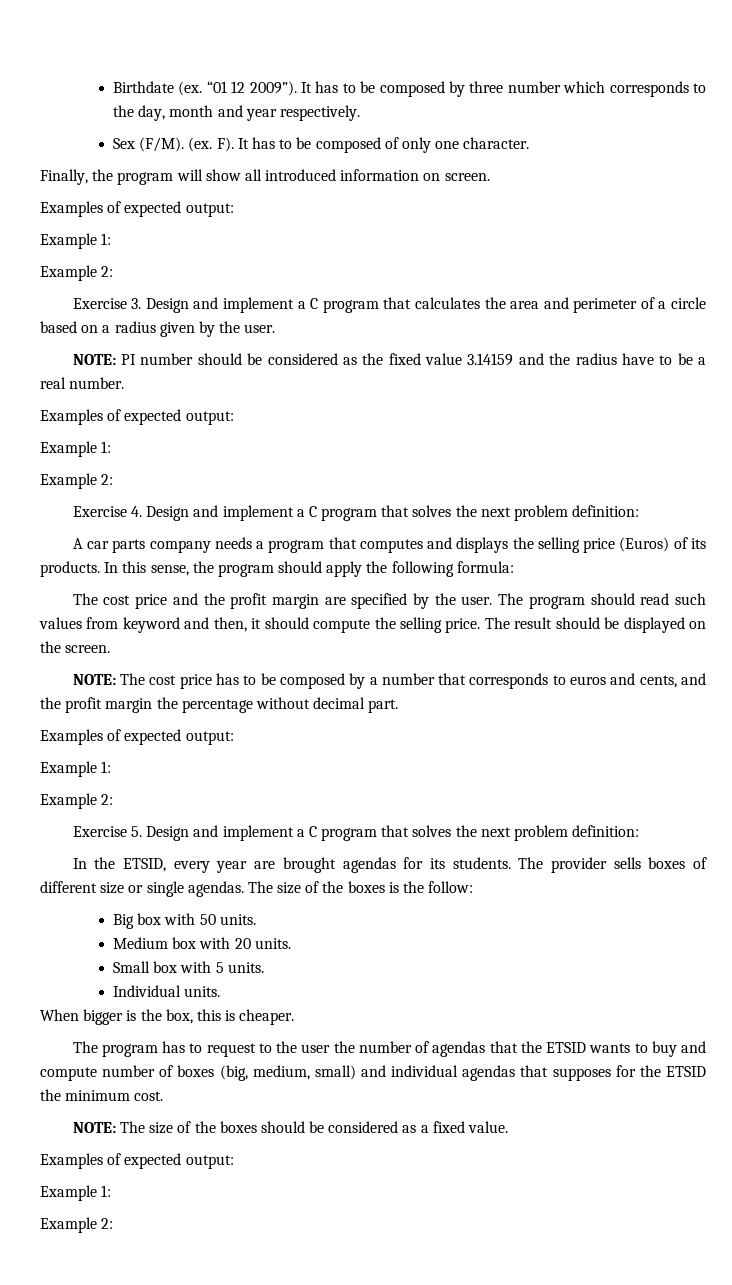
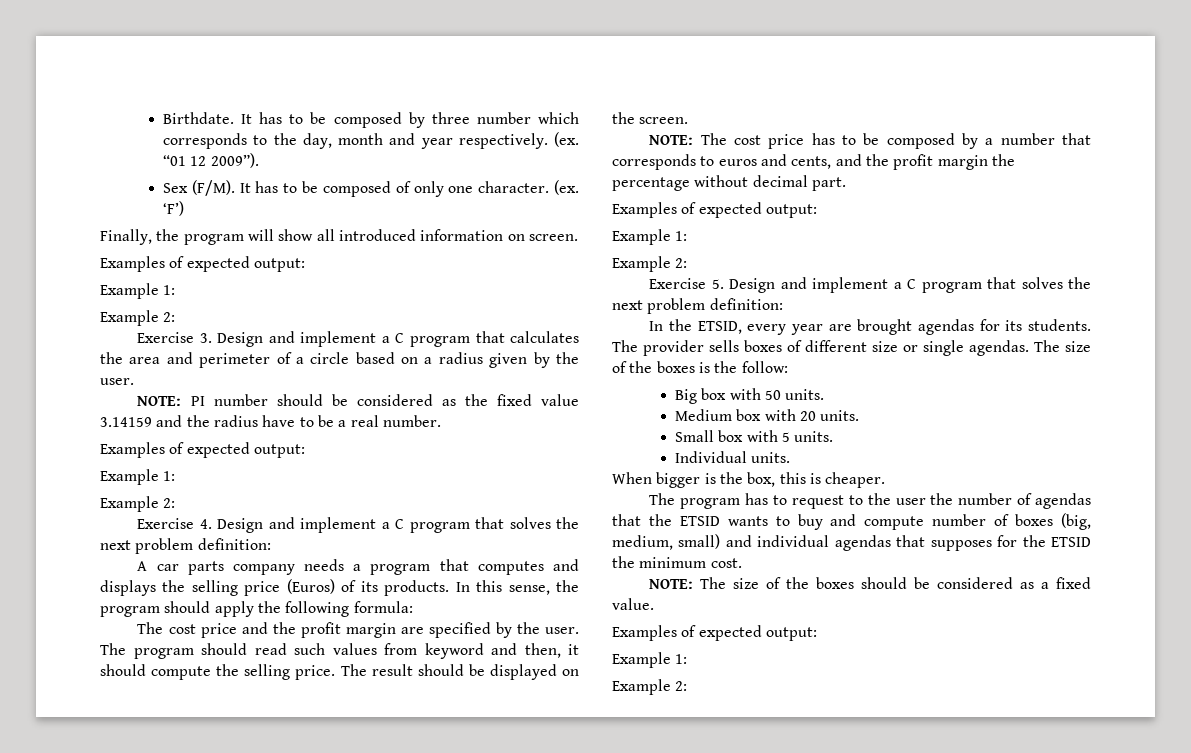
- Birthdate (ex. “01 12 2009”).
+ Birthdate.
+ (ex. “01 12 2009”).
- (ex. F). It has to be composed of only one character.
+ It has to be composed of only one character. (ex. ‘F’)

